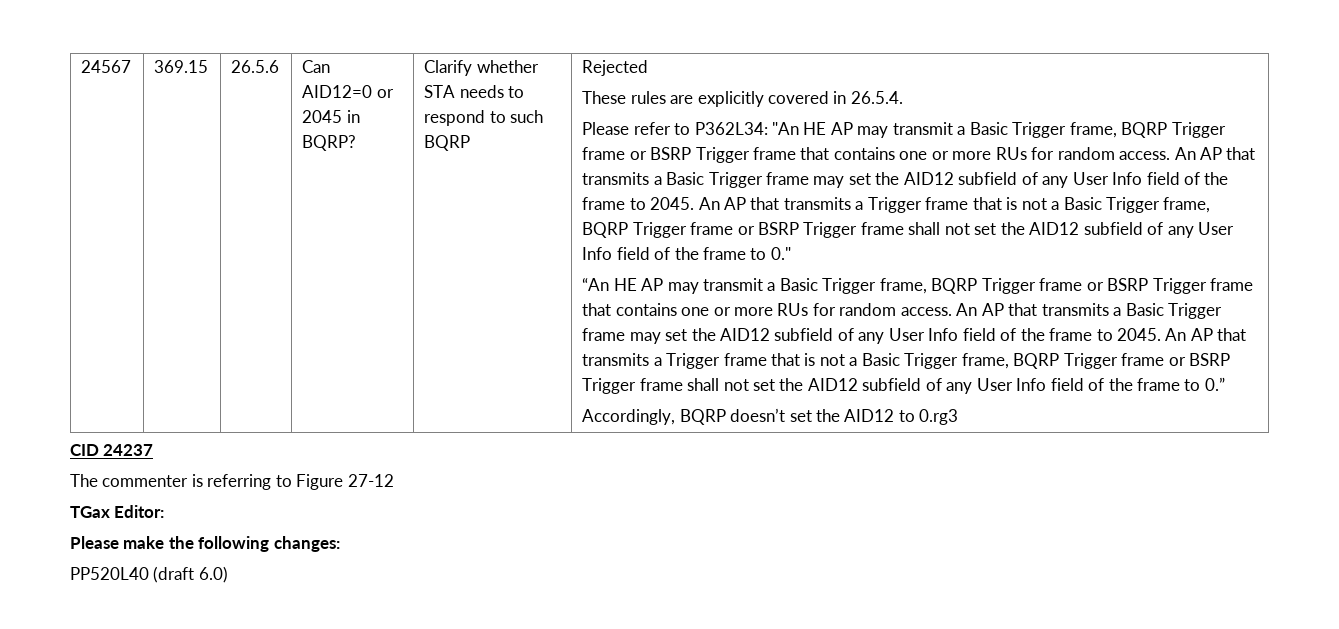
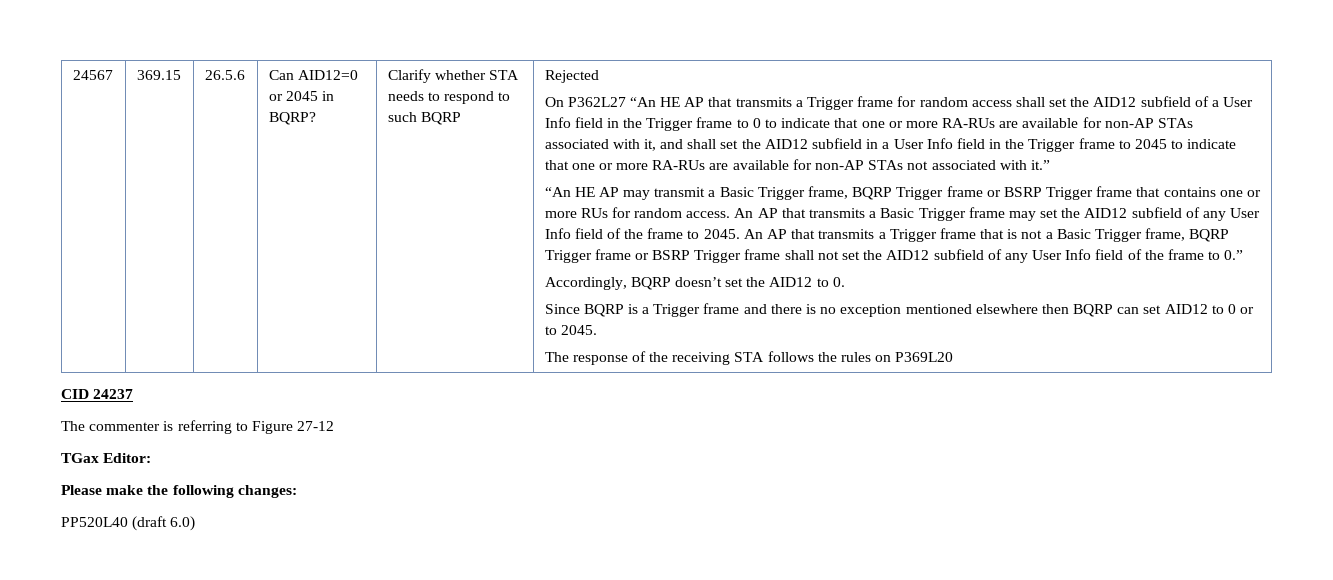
- These rules are explicitly covered in 26.5.4.
- Please refer to P362L34: "An HE AP may transmit a Basic Trigger frame, BQRP Trigger frame or BSRP Trigger frame that contains one or more RUs for random access. An AP that transmits a Basic Trigger frame may set the AID12 subfield of any User Info field of the frame to 2045. An AP that transmits a Trigger frame that is not a Basic Trigger frame, BQRP Trigger frame or BSRP Trigger frame shall not set the AID12 subfield of any User Info field of the frame to 0."
+ On P362L27 “An HE AP that transmits a Trigger frame for random access shall set the AID12 subfield of a User Info field in the Trigger frame to 0 to indicate that one or more RA-RUs are available for non-AP STAs associated with it, and shall set the AID12 subfield in a User Info field in the Trigger frame to 2045 to indicate that one or more RA-RUs are available for non-AP STAs not associated with it.”
- Accordingly, BQRP doesn’t set the AID12 to 0.rg3
+ Accordingly, BQRP doesn’t set the AID12 to 0.
+ Since BQRP is a Trigger frame and there is no exception mentioned elsewhere then BQRP can set AID12 to 0 or to 2045.
+ The response of the receiving STA follows the rules on P369L20

